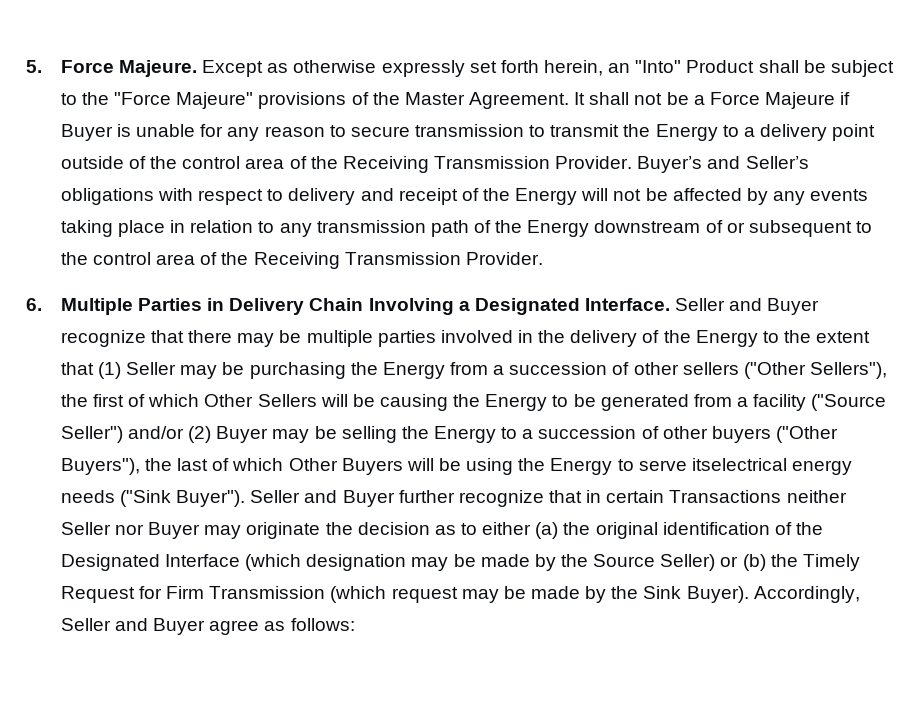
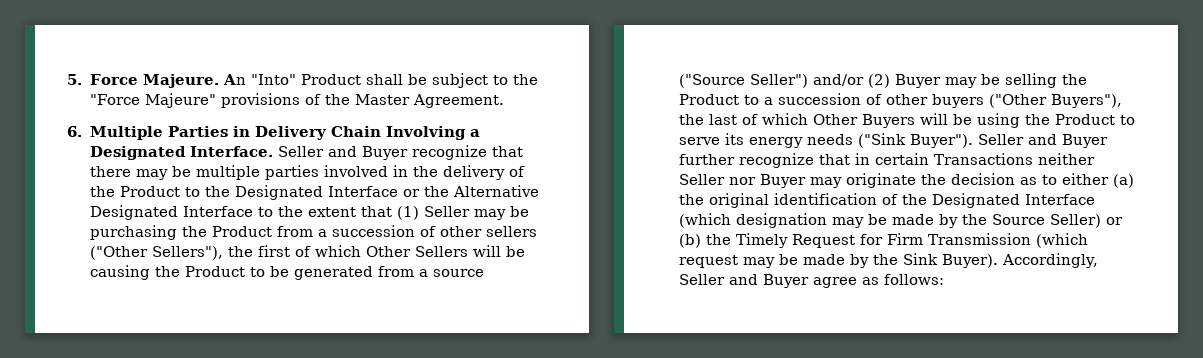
- Except as otherwise expressly set forth herein, an "Into" Product shall be subject to the "Force Majeure" provisions of the Master Agreement. It shall not be a Force Majeure if Buyer is unable for any reason to secure transmission to transmit the Energy to a delivery point outside of the control area of the Receiving Transmission Provider. Buyer’s and Seller’s obligations with respect to delivery and receipt of the Energy will not be affected by any events taking place in relation to any transmission path of the Energy downstream of or subsequent to the control area of the Receiving Transmission Provider.
+ An "Into" Product shall be subject to the "Force Majeure" provisions of the Master Agreement.
- Seller and Buyer recognize that there may be multiple parties involved in the delivery of the Energy to the extent that (1) Seller may be purchasing the Energy from a succession of other sellers ("Other Sellers"), the first of which Other Sellers will be causing the Energy to be generated from a facility ("Source Seller") and/or (2) Buyer may be selling the Energy to a succession of other buyers ("Other Buyers"), the last of which Other Buyers will be using the Energy to serve itselectrical energy needs ("Sink Buyer").
+ Seller and Buyer recognize that there may be multiple parties involved in the delivery of the Product to the Designated Interface or the Alternative Designated Interface to the extent that (1) Seller may be purchasing the Product from a succession of other sellers ("Other Sellers"), the first of which Other Sellers will be causing the Product to be generated from a source ("Source Seller") and/or (2) Buyer may be selling the Product to a succession of other buyers ("Other Buyers"), the last of which Other Buyers will be using the Product to serve its energy needs ("Sink Buyer").

